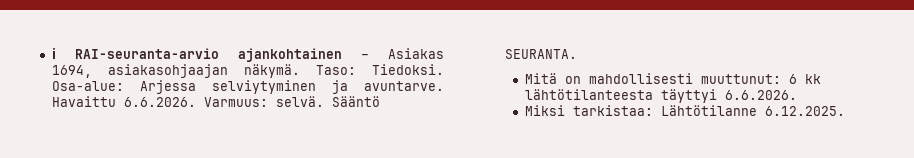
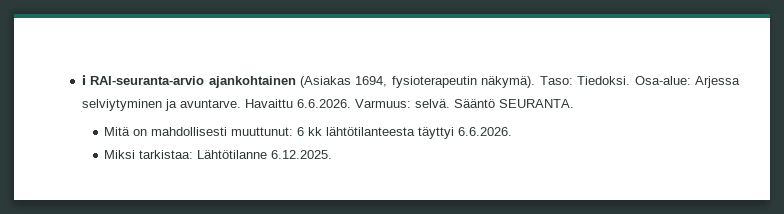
- ℹ RAI-seuranta-arvio ajankohtainen – Asiakas 1694, asiakasohjaajan näkymä.
+ ℹ RAI-seuranta-arvio ajankohtainen (Asiakas 1694, fysioterapeutin näkymä).

